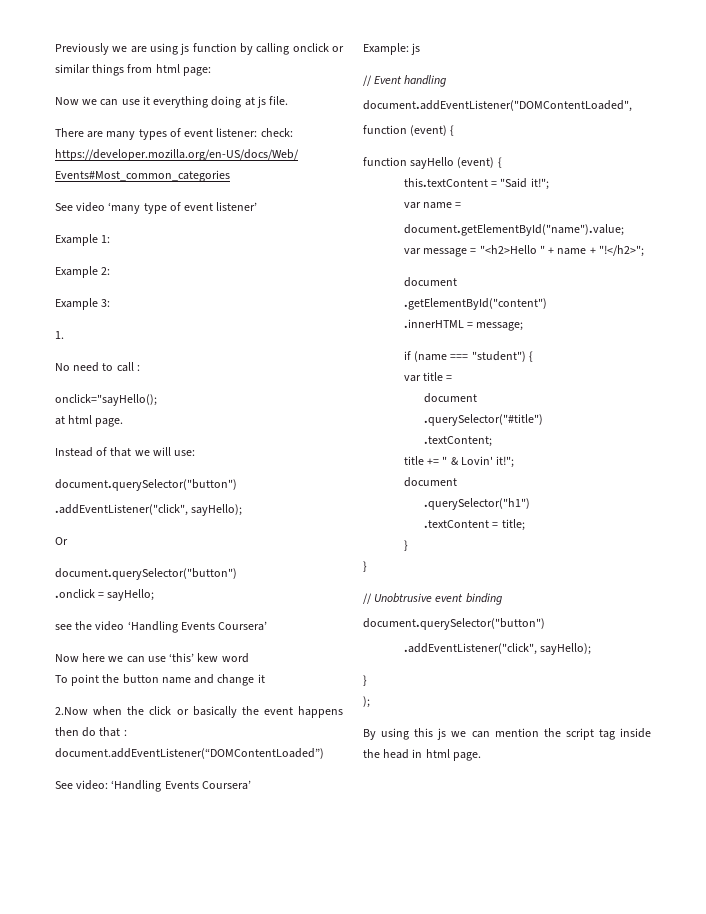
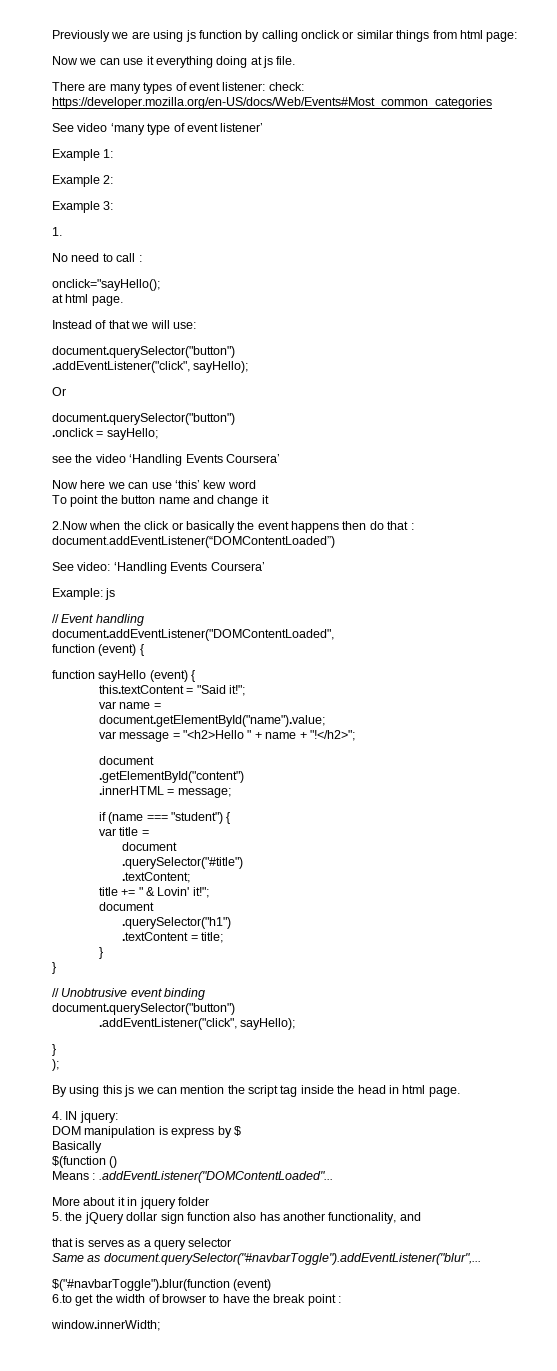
+ 4. IN jquery:
+ DOM manipulation is express by $
+ Basically
+ $(function ()
+ Means : .addEventListener("DOMContentLoaded"...
+ More about it in jquery folder
+ 5. the jQuery dollar sign function also has another functionality, and
+ that is serves as a query selector
+ Same as document.querySelector("#navbarToggle").addEventListener("blur",...
+ $("#navbarToggle").blur(function (event)
+ 6.to get the width of browser to have the break point :
+ window.innerWidth;

